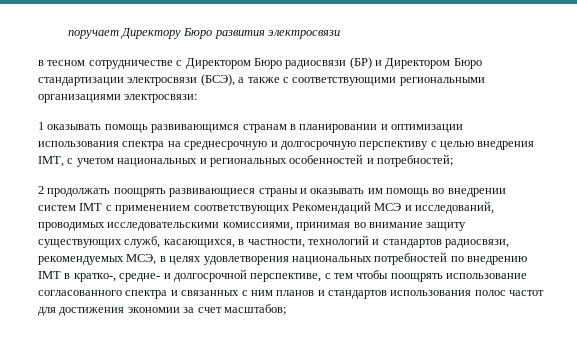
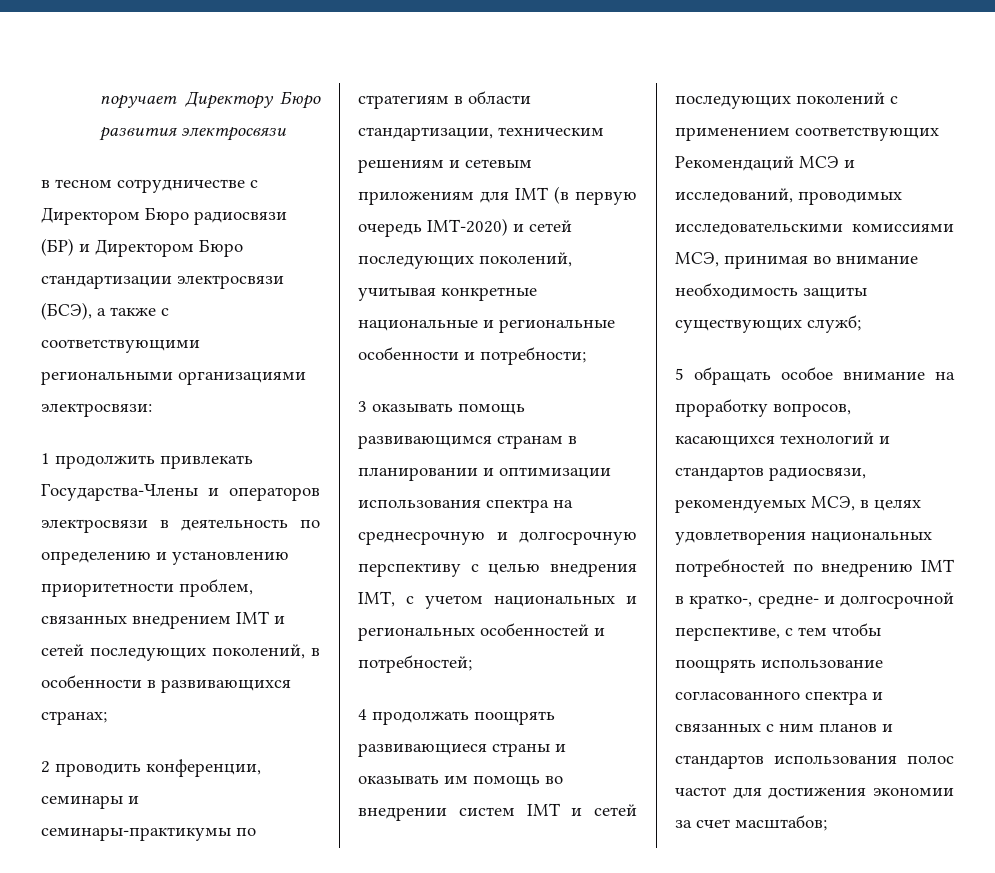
- 1 оказывать помощь развивающимся странам в планировании и оптимизации использования спектра на среднесрочную и долгосрочную перспективу с целью внедрения IMT, с учетом национальных и региональных особенностей и потребностей;
+ 1 продолжить привлекать Государства-Члены и операторов электросвязи в деятельность по определению и установлению приоритетности проблем, связанных внедрением IMT и сетей последующих поколений, в особенности в развивающихся странах;
+ 2 проводить конференции, семинары и семинары-практикумы по стратегиям в области стандартизации, техническим решениям и сетевым приложениям для IMT (в первую очередь IMT-2020) и сетей последующих поколений, учитывая конкретные национальные и региональные особенности и потребности;
+ 3 оказывать помощь развивающимся странам в планировании и оптимизации использования спектра на среднесрочную и долгосрочную перспективу с целью внедрения IMT, с учетом национальных и региональных особенностей и потребностей;
- 2 продолжать поощрять развивающиеся страны и оказывать им помощь во внедрении систем IMT с применением соответствующих Рекомендаций МСЭ и исследований, проводимых исследовательскими комиссиями, принимая во внимание защиту существующих служб, касающихся, в частности, технологий и стандартов радиосвязи, рекомендуемых МСЭ, в целях удовлетворения национальных потребностей по внедрению IMT в кратко-, средне- и долгосрочной перспективе, с тем чтобы поощрять использование согласованного спектра и связанных с ним планов и стандартов использования полос частот для достижения экономии за счет масштабов;
+ 4 продолжать поощрять развивающиеся страны и оказывать им помощь во внедрении систем IMT и сетей последующих поколений с применением соответствующих Рекомендаций МСЭ и исследований, проводимых исследовательскими комиссиями МСЭ, принимая во внимание необходимость защиты существующих служб;
+ 5 обращать особое внимание на проработку вопросов, касающихся технологий и стандартов радиосвязи, рекомендуемых МСЭ, в целях удовлетворения национальных потребностей по внедрению IMT в кратко-, средне- и долгосрочной перспективе, с тем чтобы поощрять использование согласованного спектра и связанных с ним планов и стандартов использования полос частот для достижения экономии за счет масштабов;

